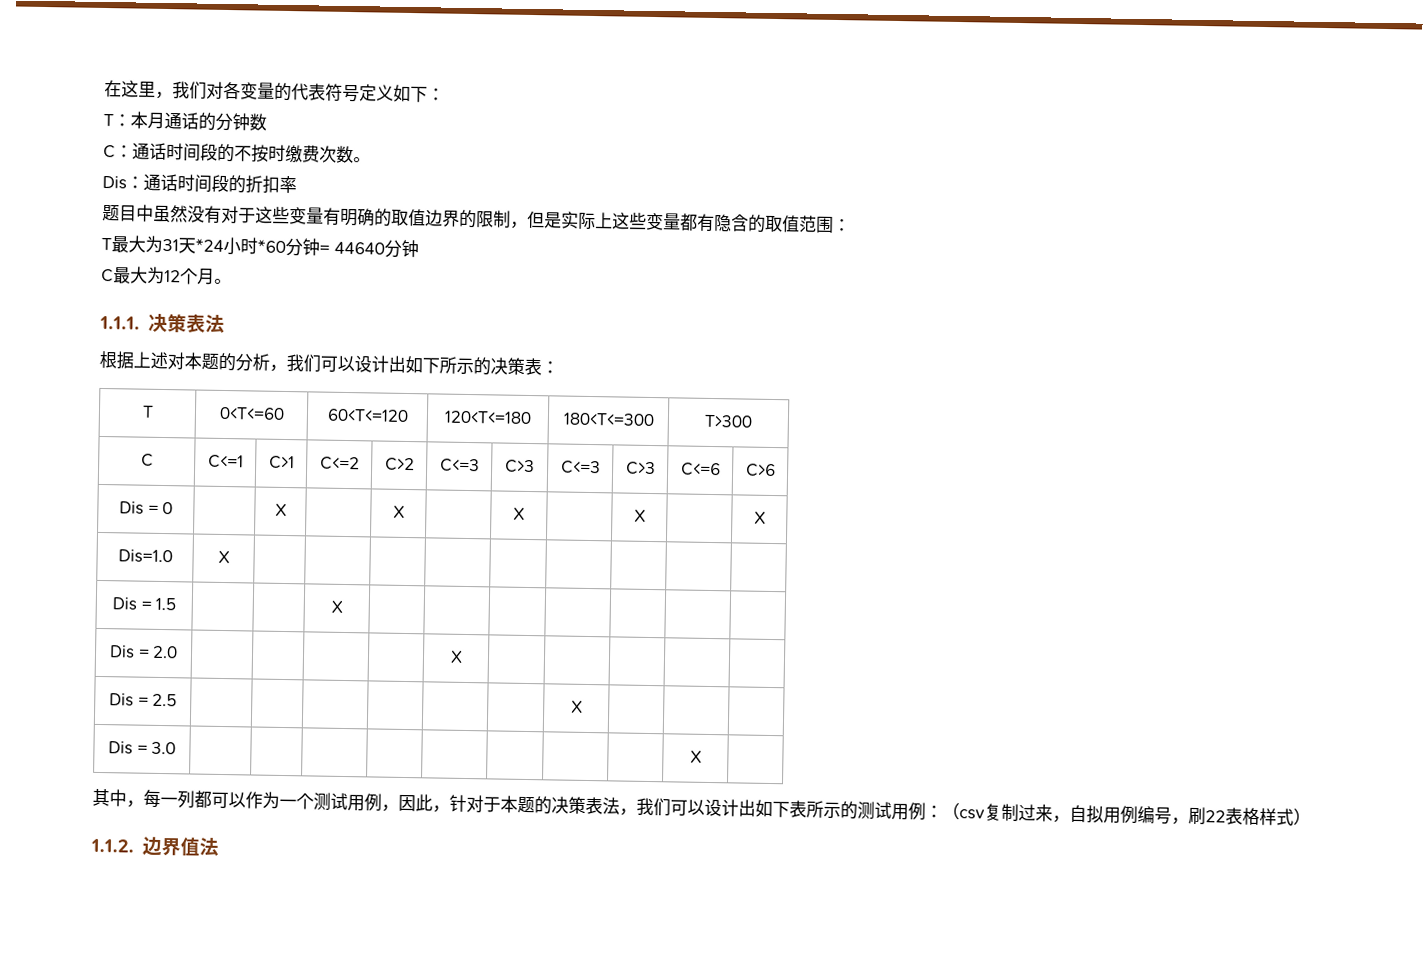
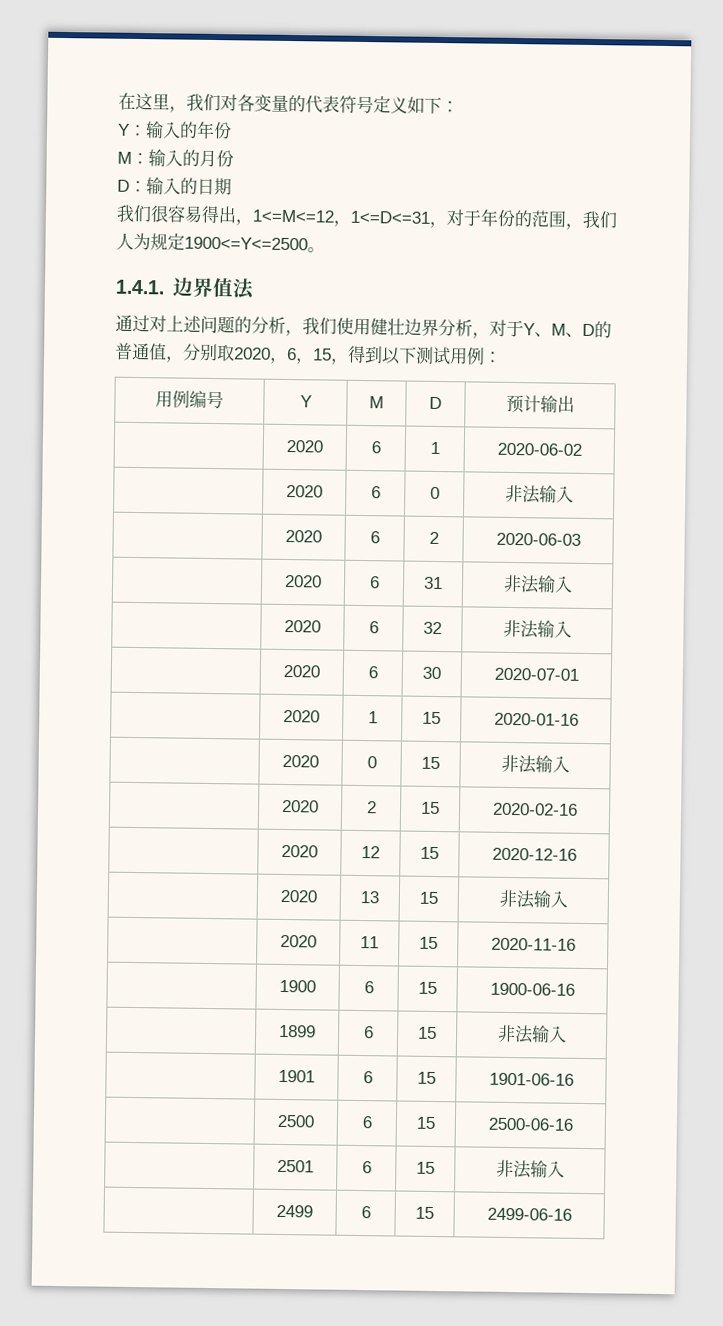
- T：本月通话的分钟数
- C：通话时间段的不按时缴费次数。
- Dis：通话时间段的折扣率
- 题目中虽然没有对于这些变量有明确的取值边界的限制，但是实际上这些变量都有隐含的取值范围：
- T最大为31天*24小时*60分钟= 44640分钟
- C最大为12个月。
- 1.1.1.决策表法
- 根据上述对本题的分析，我们可以设计出如下所示的决策表：
- T | 0<T<=60 | 60<T<=120 | 120<T<=180 | 180<T<=300 | T>300
- C | C<=1 | C>1 | C<=2 | C>2 | C<=3 | C>3 | C<=3 | C>3 | C<=6 | C>6
- Dis = 0 | | X | | X | | X | | X | | X
- Dis=1.0 | X | | | | | | | | |
- Dis = 1.5 | | | X | | | | | | |
- Dis = 2.0 | | | | | X | | | | |
- Dis = 2.5 | | | | | | | X | | |
- Dis = 3.0 | | | | | | | | | X |
- 其中，每一列都可以作为一个测试用例，因此，针对于本题的决策表法，我们可以设计出如下表所示的测试用例：（csv复制过来，自拟用例编号，刷22表格样式）
- 1.1.2.边界值法
+ Y：输入的年份
+ M：输入的月份
+ D：输入的日期
+ 我们很容易得出，1<=M<=12，1<=D<=31，对于年份的范围，我们人为规定1900<=Y<=2500。
+ 1.4.1.边界值法
+ 通过对上述问题的分析，我们使用健壮边界分析，对于Y、M、D的普通值，分别取2020，6，15，得到以下测试用例：
+ 用例编号 | Y | M | D | 预计输出
+ | 2020 | 6 | 1 | 2020-06-02
+ | 2020 | 6 | 0 | 非法输入
+ | 2020 | 6 | 2 | 2020-06-03
+ | 2020 | 6 | 31 | 非法输入
+ | 2020 | 6 | 32 | 非法输入
+ | 2020 | 6 | 30 | 2020-07-01
+ | 2020 | 1 | 15 | 2020-01-16
+ | 2020 | 0 | 15 | 非法输入
+ | 2020 | 2 | 15 | 2020-02-16
+ | 2020 | 12 | 15 | 2020-12-16
+ | 2020 | 13 | 15 | 非法输入
+ | 2020 | 11 | 15 | 2020-11-16
+ | 1900 | 6 | 15 | 1900-06-16
+ | 1899 | 6 | 15 | 非法输入
+ | 1901 | 6 | 15 | 1901-06-16
+ | 2500 | 6 | 15 | 2500-06-16
+ | 2501 | 6 | 15 | 非法输入
+ | 2499 | 6 | 15 | 2499-06-16

